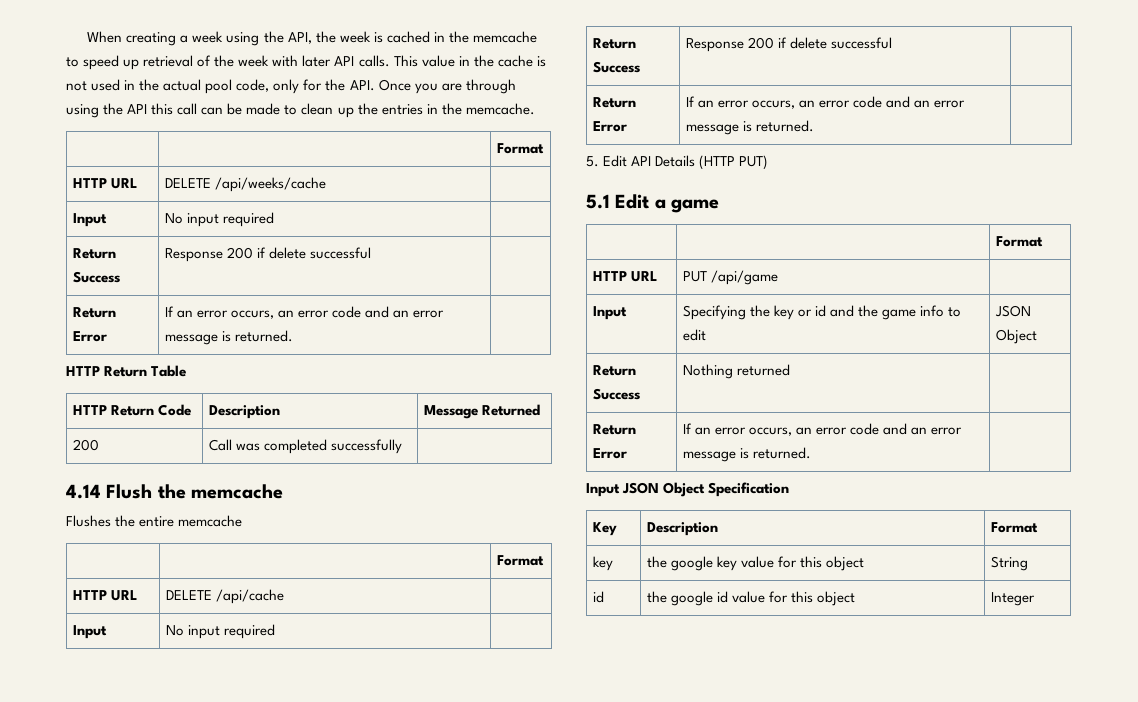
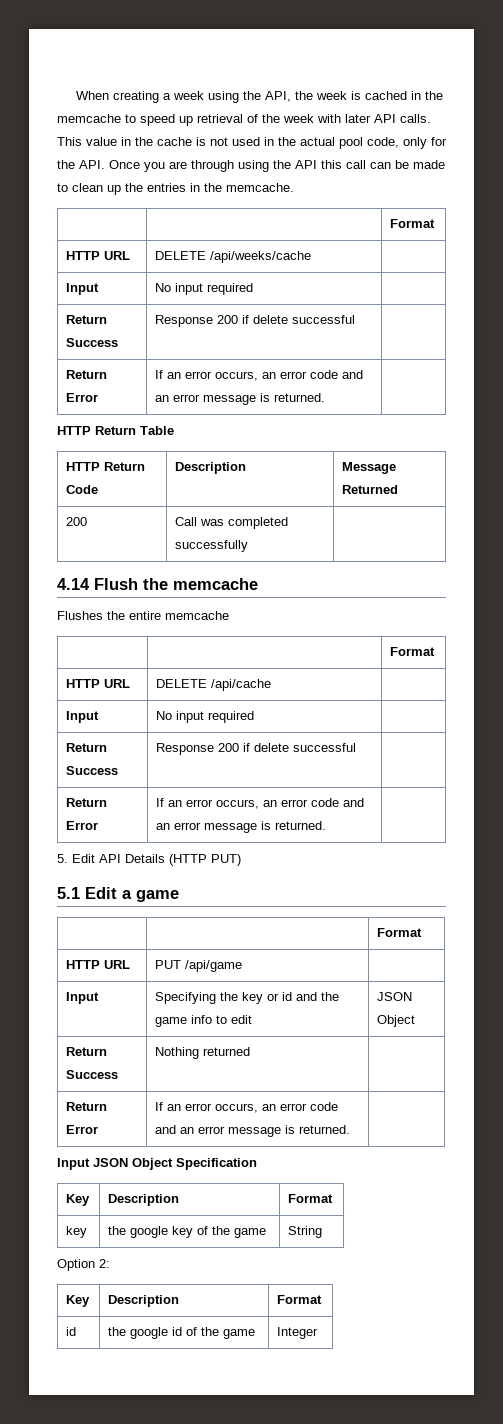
- key | the google key value for this object | String
+ key | the google key of the game | String
+ Option 2:
+ Key | Description | Format
- id | the google id value for this object | Integer
+ id | the google id of the game | Integer

